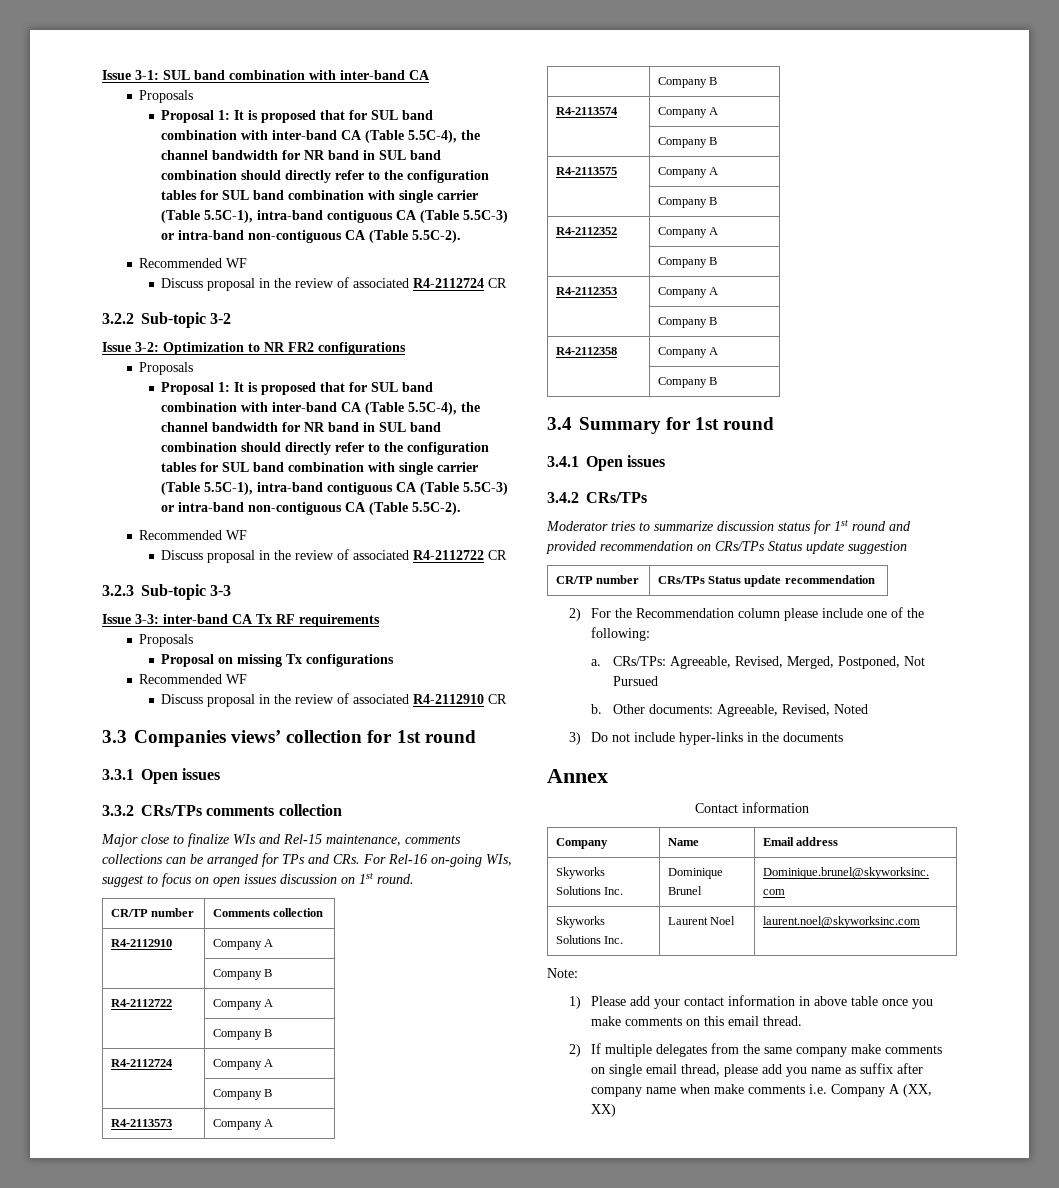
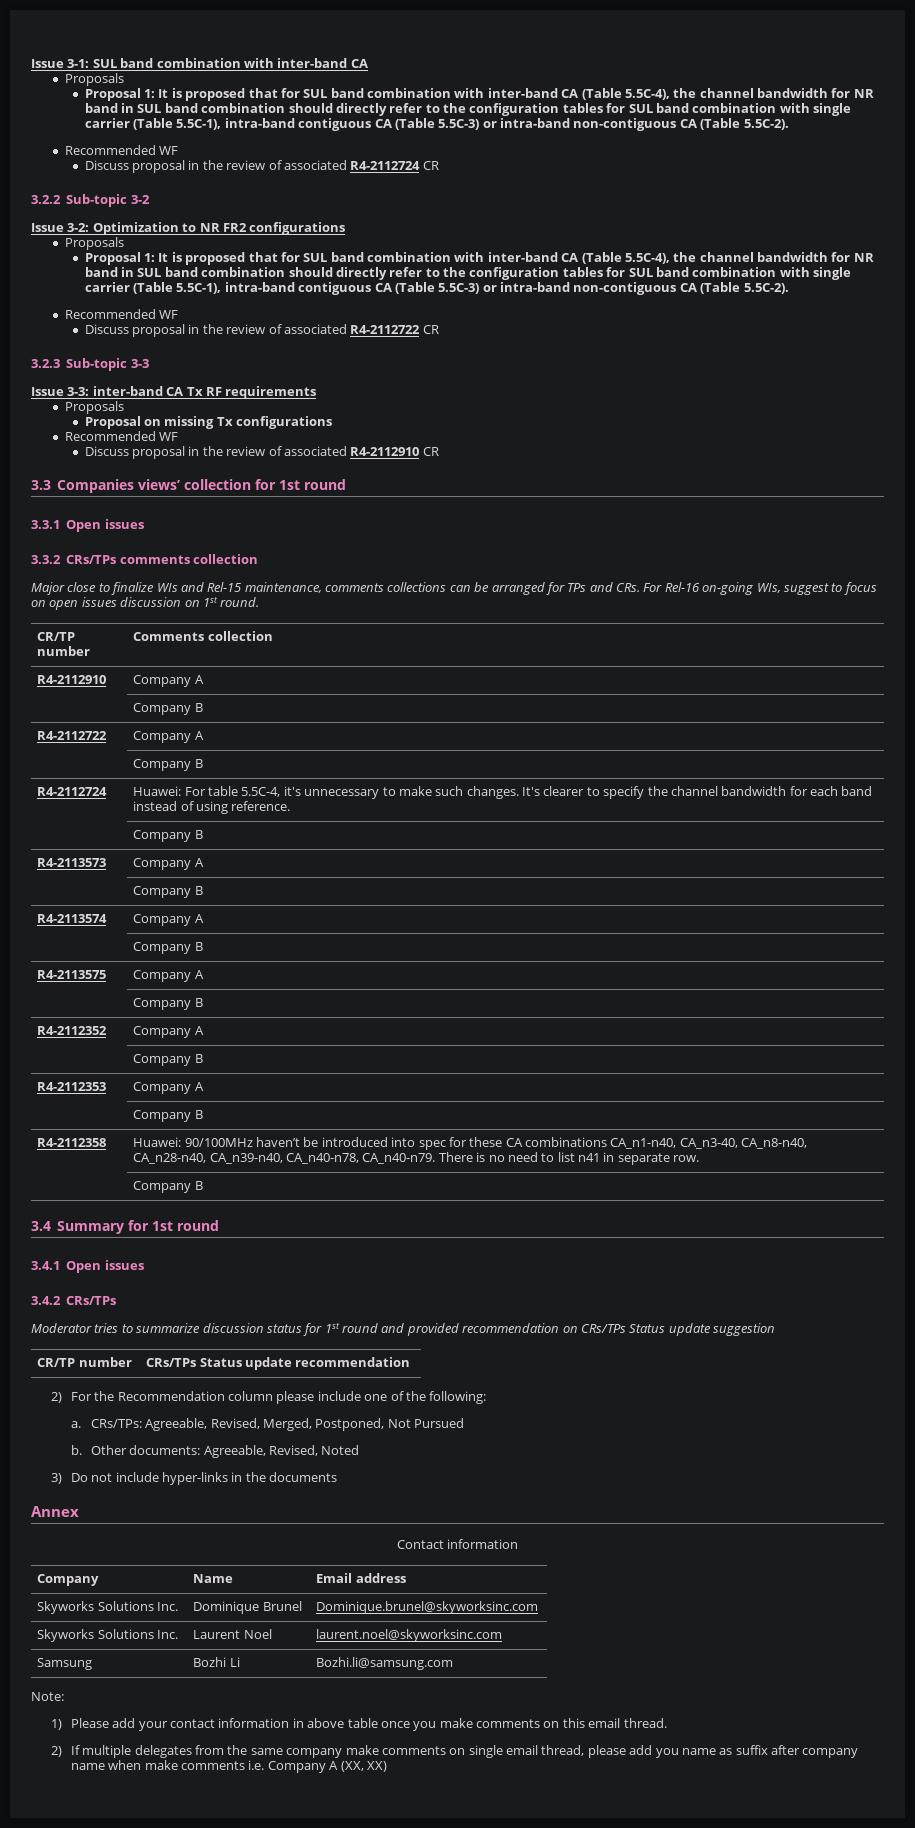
- R4-2112724 | Company A
+ R4-2112724 | Huawei: For table 5.5C-4, it's unnecessary to make such changes. It's clearer to specify the channel bandwidth for each band instead of using reference.
- R4-2112358 | Company A
+ R4-2112358 | Huawei: 90/100MHz haven’t be introduced into spec for these CA combinations CA_n1-n40, CA_n3-40, CA_n8-n40, CA_n28-n40, CA_n39-n40, CA_n40-n78, CA_n40-n79. There is no need to list n41 in separate row.
+ Samsung | Bozhi Li | Bozhi.li@samsung.com

